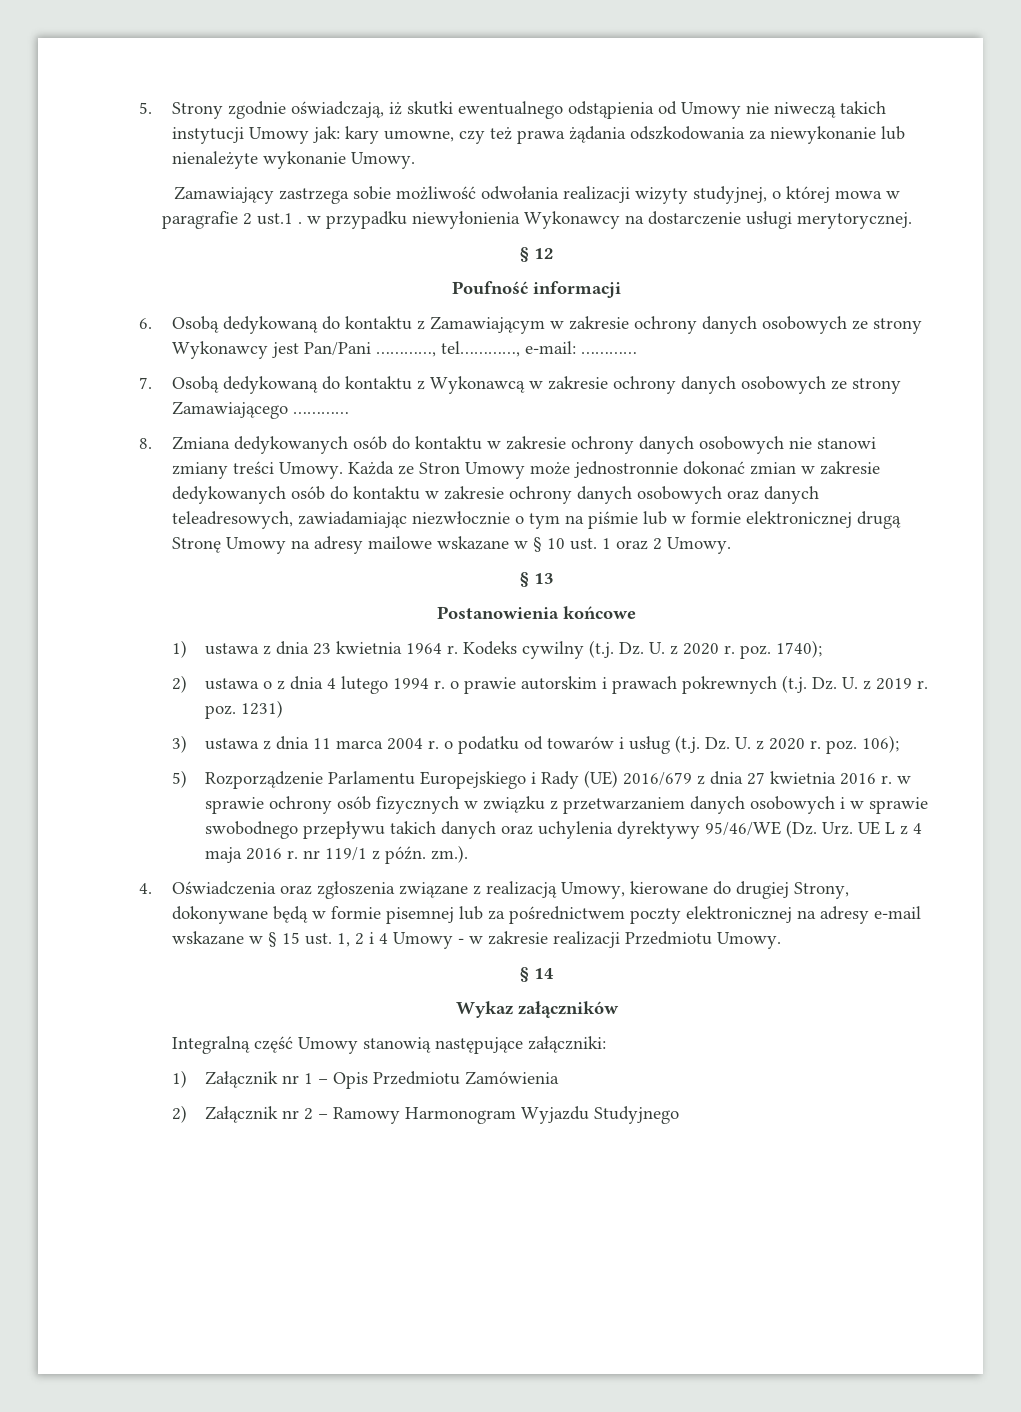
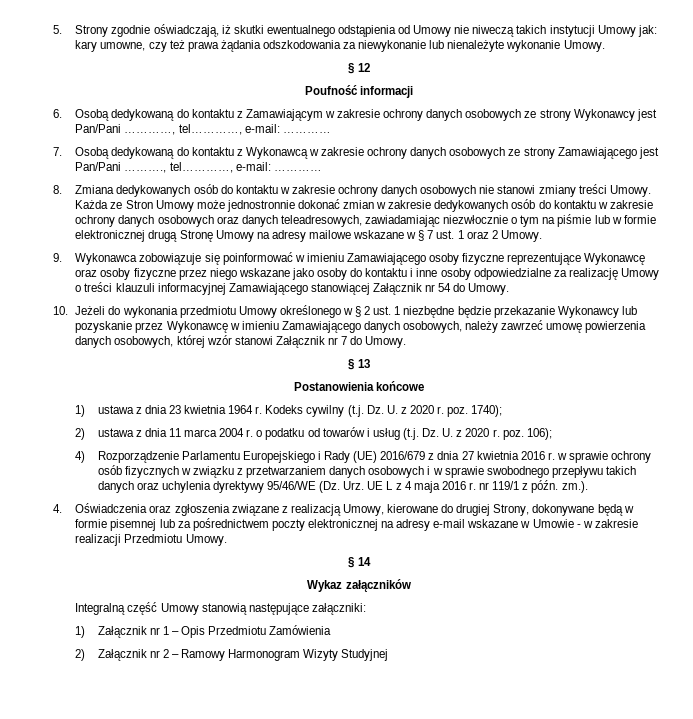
- Zamawiający zastrzega sobie możliwość odwołania realizacji wizyty studyjnej, o której mowa w paragrafie 2 ust.1 . w przypadku niewyłonienia Wykonawcy na dostarczenie usługi merytorycznej.
- 7. Osobą dedykowaną do kontaktu z Wykonawcą w zakresie ochrony danych osobowych ze strony Zamawiającego …………
+ 7. Osobą dedykowaną do kontaktu z Wykonawcą w zakresie ochrony danych osobowych ze strony Zamawiającego jest Pan/Pani ………., tel…………, e-mail: …………
- Każda ze Stron Umowy może jednostronnie dokonać zmian w zakresie dedykowanych osób do kontaktu w zakresie ochrony danych osobowych oraz danych teleadresowych, zawiadamiając niezwłocznie o tym na piśmie lub w formie elektronicznej drugą Stronę Umowy na adresy mailowe wskazane w § 10 ust. 1 oraz 2 Umowy.
+ Każda ze Stron Umowy może jednostronnie dokonać zmian w zakresie dedykowanych osób do kontaktu w zakresie ochrony danych osobowych oraz danych teleadresowych, zawiadamiając niezwłocznie o tym na piśmie lub w formie elektronicznej drugą Stronę Umowy na adresy mailowe wskazane w § 7 ust. 1 oraz 2 Umowy.
+ 9. Wykonawca zobowiązuje się poinformować w imieniu Zamawiającego osoby fizyczne reprezentujące Wykonawcę oraz osoby fizyczne przez niego wskazane jako osoby do kontaktu i inne osoby odpowiedzialne za realizację Umowy o treści klauzuli informacyjnej Zamawiającego stanowiącej Załącznik nr 54 do Umowy.
+ 10. Jeżeli do wykonania przedmiotu Umowy określonego w § 2 ust. 1 niezbędne będzie przekazanie Wykonawcy lub pozyskanie przez Wykonawcę w imieniu Zamawiającego danych osobowych, należy zawrzeć umowę powierzenia danych osobowych, której wzór stanowi Załącznik nr 7 do Umowy.
- 2) ustawa o z dnia 4 lutego 1994 r. o prawie autorskim i prawach pokrewnych (t.j. Dz. U. z 2019 r. poz. 1231)
- 3) ustawa z dnia 11 marca 2004 r. o podatku od towarów i usług (t.j. Dz. U. z 2020 r. poz. 106);
+ 2) ustawa z dnia 11 marca 2004 r. o podatku od towarów i usług (t.j. Dz. U. z 2020 r. poz. 106);
- 5) Rozporządzenie Parlamentu Europejskiego i Rady (UE) 2016/679 z dnia 27 kwietnia 2016 r. w sprawie ochrony osób fizycznych w związku z przetwarzaniem danych osobowych i w sprawie swobodnego przepływu takich danych oraz uchylenia dyrektywy 95/46/WE (Dz. Urz. UE L z 4 maja 2016 r. nr 119/1 z późn. zm.).
+ 4) Rozporządzenie Parlamentu Europejskiego i Rady (UE) 2016/679 z dnia 27 kwietnia 2016 r. w sprawie ochrony osób fizycznych w związku z przetwarzaniem danych osobowych i w sprawie swobodnego przepływu takich danych oraz uchylenia dyrektywy 95/46/WE (Dz. Urz. UE L z 4 maja 2016 r. nr 119/1 z późn. zm.).
- 4. Oświadczenia oraz zgłoszenia związane z realizacją Umowy, kierowane do drugiej Strony, dokonywane będą w formie pisemnej lub za pośrednictwem poczty elektronicznej na adresy e-mail wskazane w § 15 ust. 1, 2 i 4 Umowy - w zakresie realizacji Przedmiotu Umowy.
+ 4. Oświadczenia oraz zgłoszenia związane z realizacją Umowy, kierowane do drugiej Strony, dokonywane będą w formie pisemnej lub za pośrednictwem poczty elektronicznej na adresy e-mail wskazane w Umowie - w zakresie realizacji Przedmiotu Umowy.
- 2) Załącznik nr 2 – Ramowy Harmonogram Wyjazdu Studyjnego
+ 2) Załącznik nr 2 – Ramowy Harmonogram Wizyty Studyjnej

